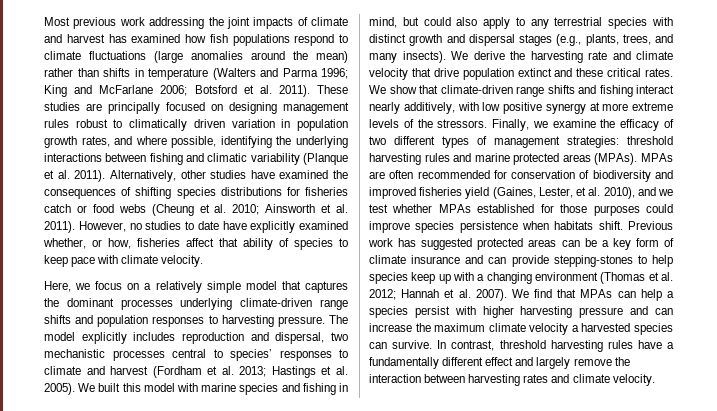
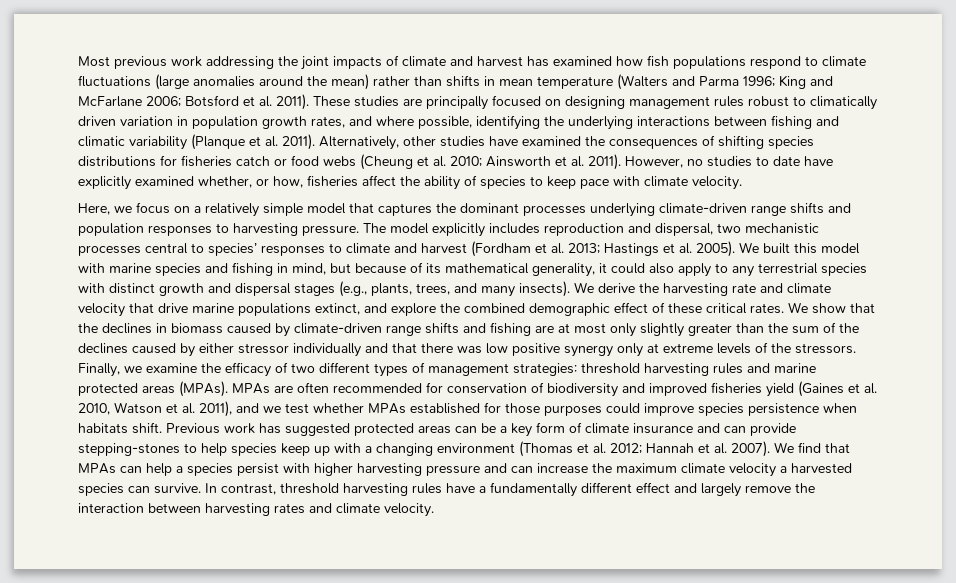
- Most previous work addressing the joint impacts of climate and harvest has examined how fish populations respond to climate fluctuations (large anomalies around the mean) rather than shifts in temperature (Walters and Parma 1996; King and McFarlane 2006; Botsford et al. 2011).
+ Most previous work addressing the joint impacts of climate and harvest has examined how fish populations respond to climate fluctuations (large anomalies around the mean) rather than shifts in mean temperature (Walters and Parma 1996; King and McFarlane 2006; Botsford et al. 2011).
- However, no studies to date have explicitly examined whether, or how, fisheries affect that ability of species to keep pace with climate velocity.
+ However, no studies to date have explicitly examined whether, or how, fisheries affect the ability of species to keep pace with climate velocity.
- We built this model with marine species and fishing in mind, but could also apply to any terrestrial species with distinct growth and dispersal stages (e.g., plants, trees, and many insects).
+ We built this model with marine species and fishing in mind, but because of its mathematical generality, it could also apply to any terrestrial species with distinct growth and dispersal stages (e.g., plants, trees, and many insects).
- We derive the harvesting rate and climate velocity that drive population extinct and these critical rates.
+ We derive the harvesting rate and climate velocity that drive marine populations extinct, and explore the combined demographic effect of these critical rates.
- We show that climate-driven range shifts and fishing interact nearly additively, with low positive synergy at more extreme levels of the stressors.
+ We show that the declines in biomass caused by climate-driven range shifts and fishing are at most only slightly greater than the sum of the declines caused by either stressor individually and that there was low positive synergy only at extreme levels of the stressors.
- MPAs are often recommended for conservation of biodiversity and improved fisheries yield (Gaines, Lester, et al. 2010), and we test whether MPAs established for those purposes could improve species persistence when habitats shift.
+ MPAs are often recommended for conservation of biodiversity and improved fisheries yield (Gaines et al. 2010, Watson et al. 2011), and we test whether MPAs established for those purposes could improve species persistence when habitats shift.

